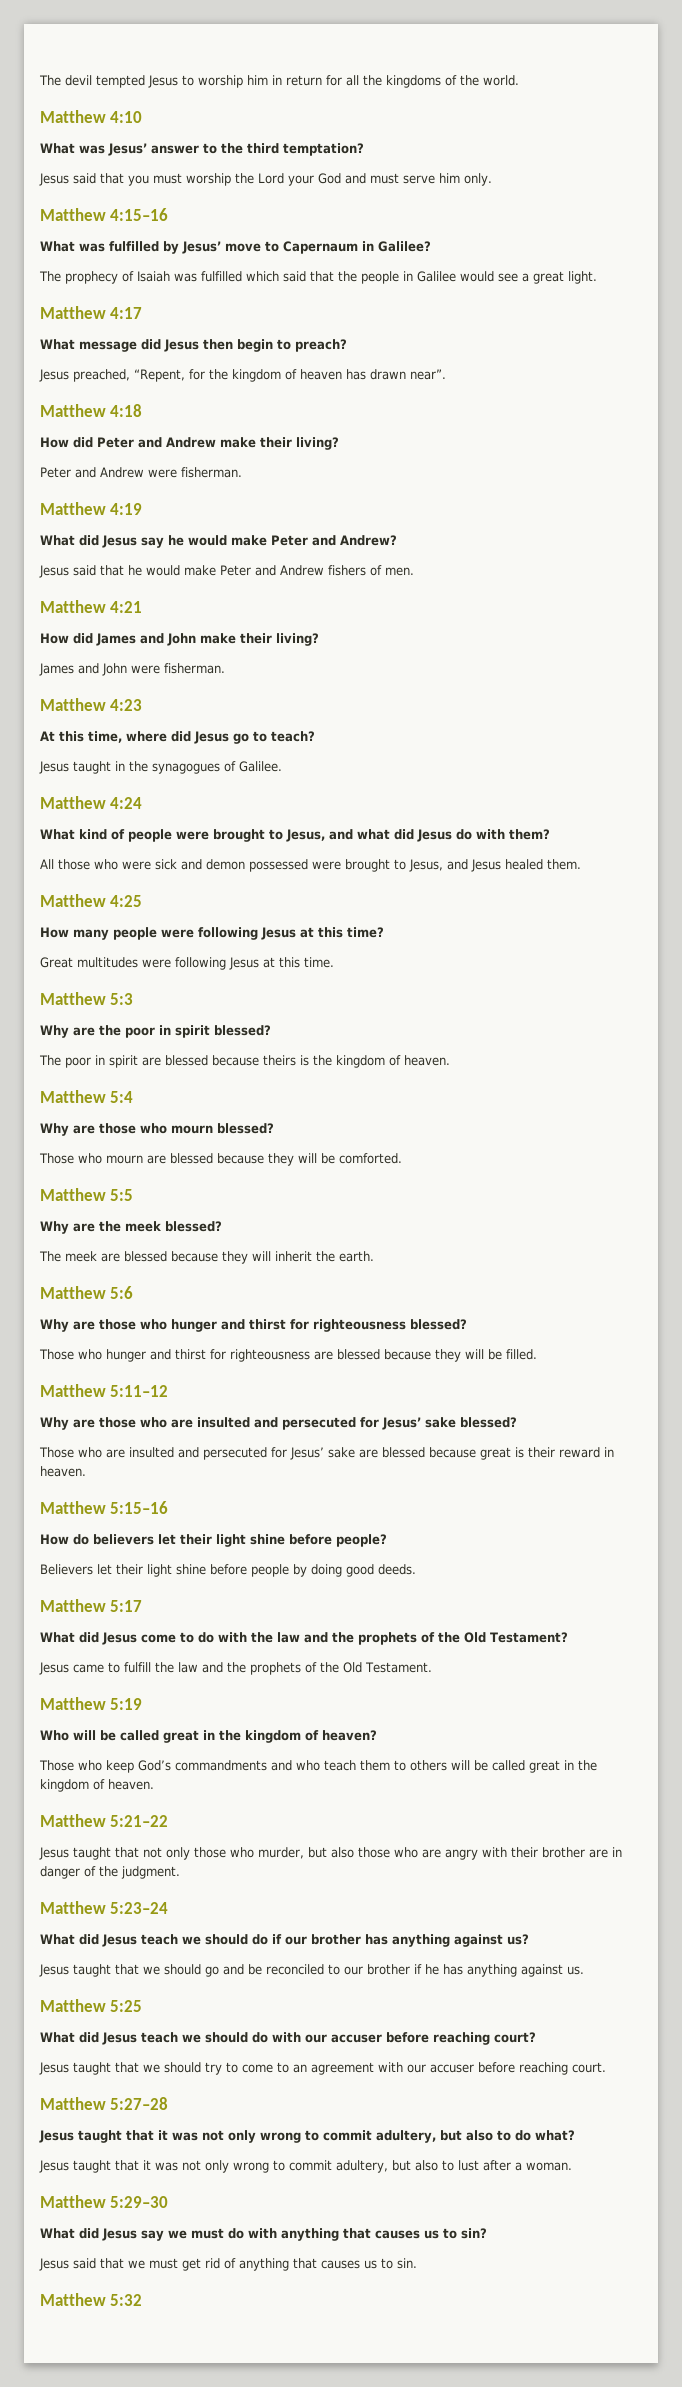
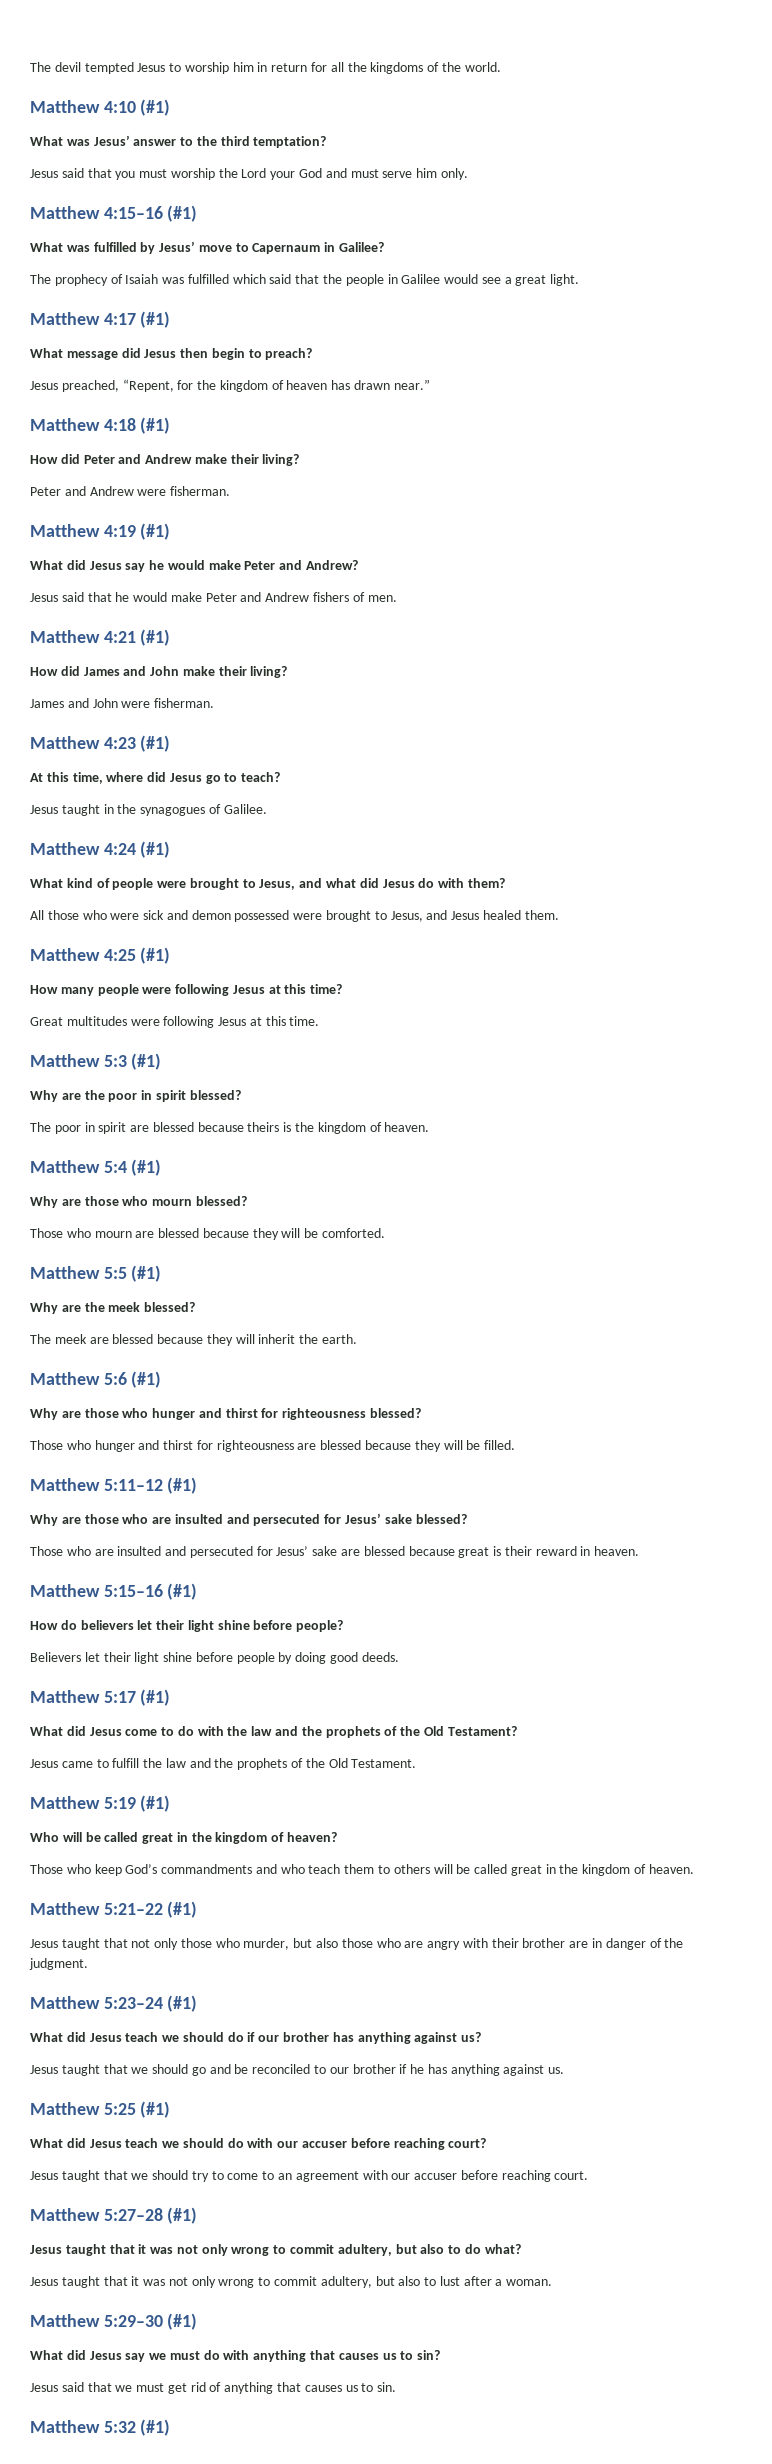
- Matthew 4:10
+ Matthew 4:10 (#1)
- Matthew 4:15–16
+ Matthew 4:15–16 (#1)
- Matthew 4:17
+ Matthew 4:17 (#1)
- Jesus preached, “Repent, for the kingdom of heaven has drawn near”.
+ Jesus preached, “Repent, for the kingdom of heaven has drawn near.”
- Matthew 4:18
+ Matthew 4:18 (#1)
- Matthew 4:19
+ Matthew 4:19 (#1)
- Matthew 4:21
+ Matthew 4:21 (#1)
- Matthew 4:23
+ Matthew 4:23 (#1)
- Matthew 4:24
+ Matthew 4:24 (#1)
- Matthew 4:25
+ Matthew 4:25 (#1)
- Matthew 5:3
+ Matthew 5:3 (#1)
- Matthew 5:4
+ Matthew 5:4 (#1)
- Matthew 5:5
+ Matthew 5:5 (#1)
- Matthew 5:6
+ Matthew 5:6 (#1)
- Matthew 5:11–12
+ Matthew 5:11–12 (#1)
- Matthew 5:15–16
+ Matthew 5:15–16 (#1)
- Matthew 5:17
+ Matthew 5:17 (#1)
- Matthew 5:19
+ Matthew 5:19 (#1)
- Matthew 5:21–22
+ Matthew 5:21–22 (#1)
- Matthew 5:23–24
+ Matthew 5:23–24 (#1)
- Matthew 5:25
+ Matthew 5:25 (#1)
- Matthew 5:27–28
+ Matthew 5:27–28 (#1)
- Matthew 5:29–30
+ Matthew 5:29–30 (#1)
- Matthew 5:32
+ Matthew 5:32 (#1)

